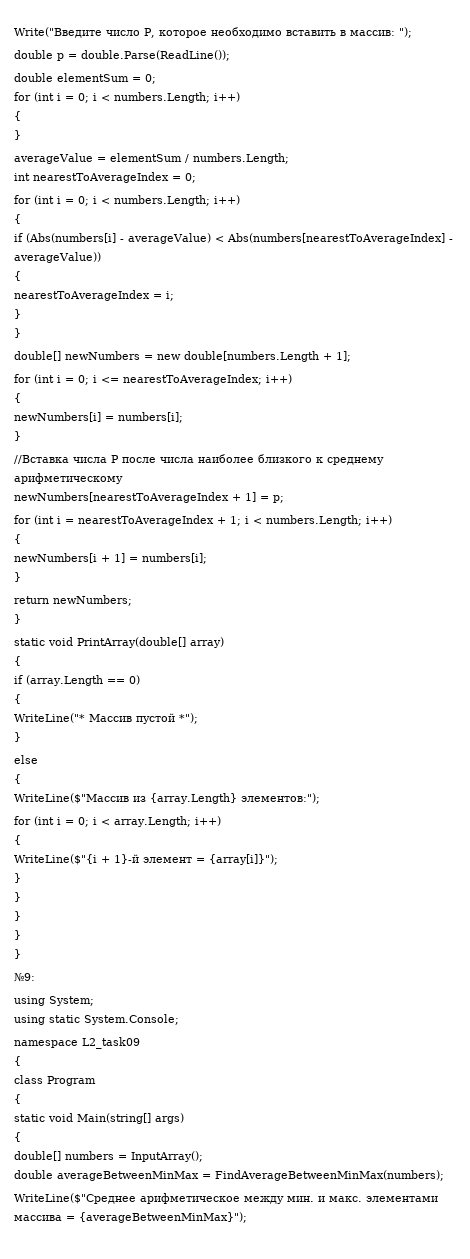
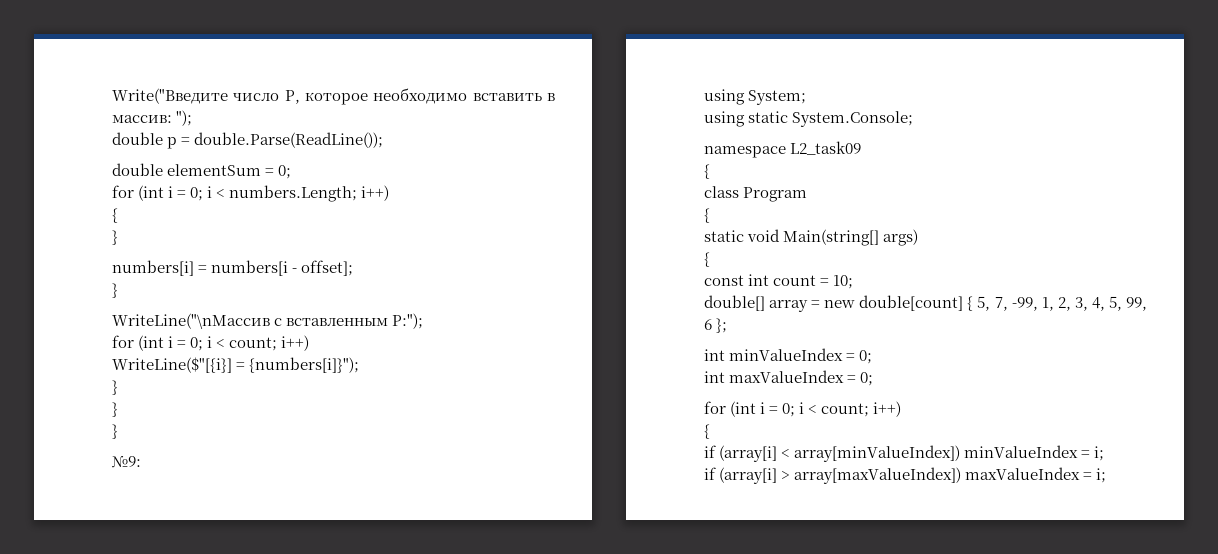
- averageValue = elementSum / numbers.Length;
- int nearestToAverageIndex = 0;
- for (int i = 0; i < numbers.Length; i++)
- {
- if (Abs(numbers[i] - averageValue) < Abs(numbers[nearestToAverageIndex] - averageValue))
- {
- nearestToAverageIndex = i;
+ numbers[i] = numbers[i - offset];
  }
- }
- double[] newNumbers = new double[numbers.Length + 1];
- for (int i = 0; i <= nearestToAverageIndex; i++)
- {
- newNumbers[i] = numbers[i];
- }
- //Вставка числа P после числа наиболее близкого к среднему арифметическому
- newNumbers[nearestToAverageIndex + 1] = p;
- for (int i = nearestToAverageIndex + 1; i < numbers.Length; i++)
- {
- newNumbers[i + 1] = numbers[i];
- }
- return newNumbers;
- }
- static void PrintArray(double[] array)
- {
- if (array.Length == 0)
- {
- WriteLine("* Массив пустой *");
- }
- else
- {
- WriteLine($"Массив из {array.Length} элементов:");
- for (int i = 0; i < array.Length; i++)
- {
- WriteLine($"{i + 1}-й элемент = {array[i]}");
- }
- }
+ WriteLine("\nМассив с вставленным P:");
+ for (int i = 0; i < count; i++)
+ WriteLine($"[{i}] = {numbers[i]}");
- double[] numbers = InputArray();
- double averageBetweenMinMax = FindAverageBetweenMinMax(numbers);
- WriteLine($"Среднее арифметическое между мин. и макс. элементами массива = {averageBetweenMinMax}");
+ const int count = 10;
+ double[] array = new double[count] { 5, 7, -99, 1, 2, 3, 4, 5, 99, 6 };
+ int minValueIndex = 0;
+ int maxValueIndex = 0;
+ for (int i = 0; i < count; i++)
+ {
+ if (array[i] < array[minValueIndex]) minValueIndex = i;
+ if (array[i] > array[maxValueIndex]) maxValueIndex = i;

